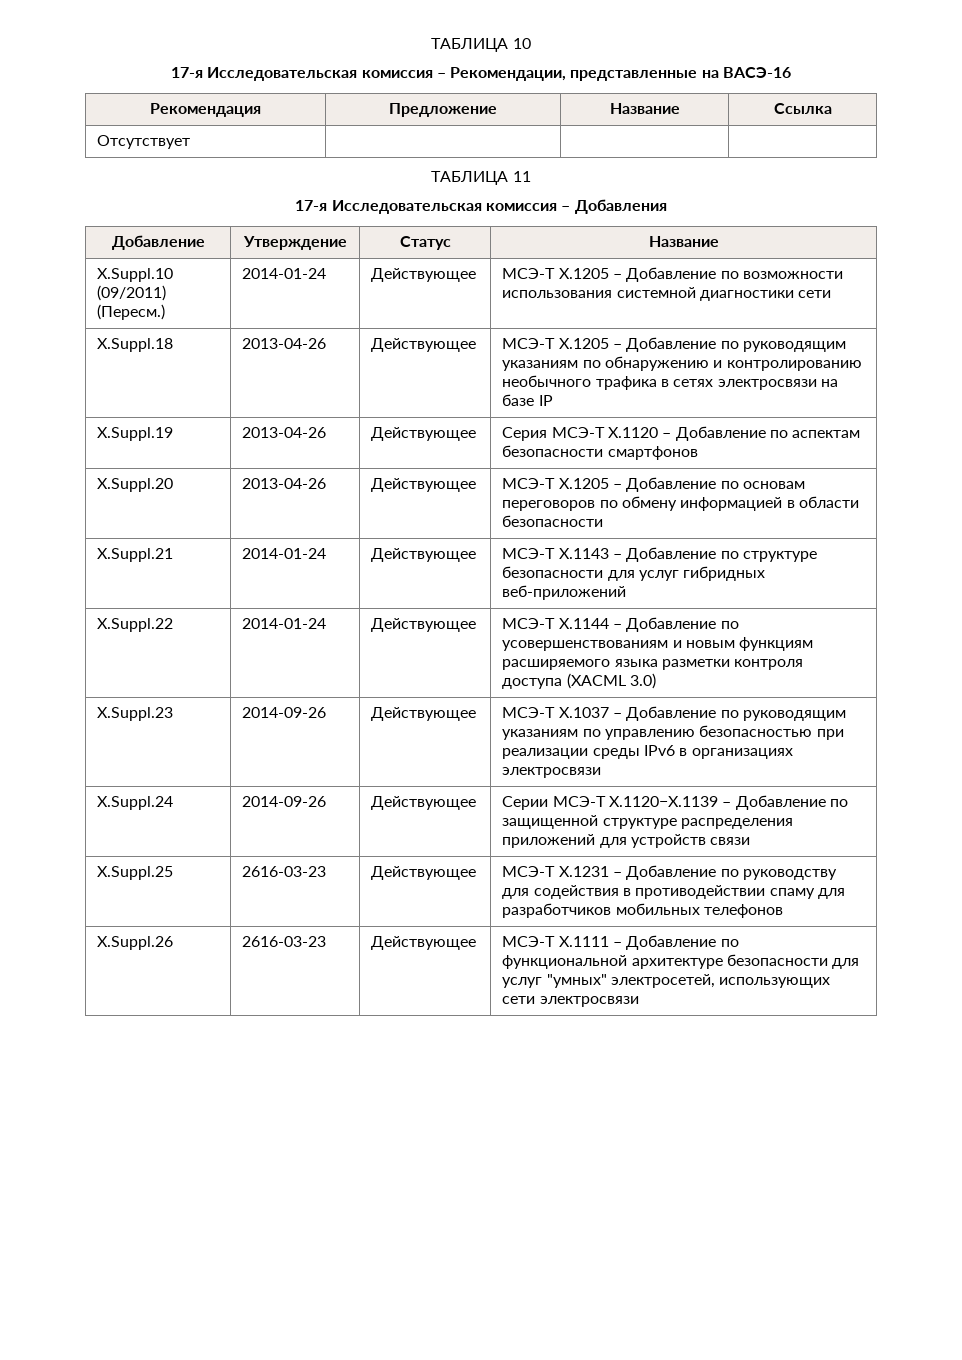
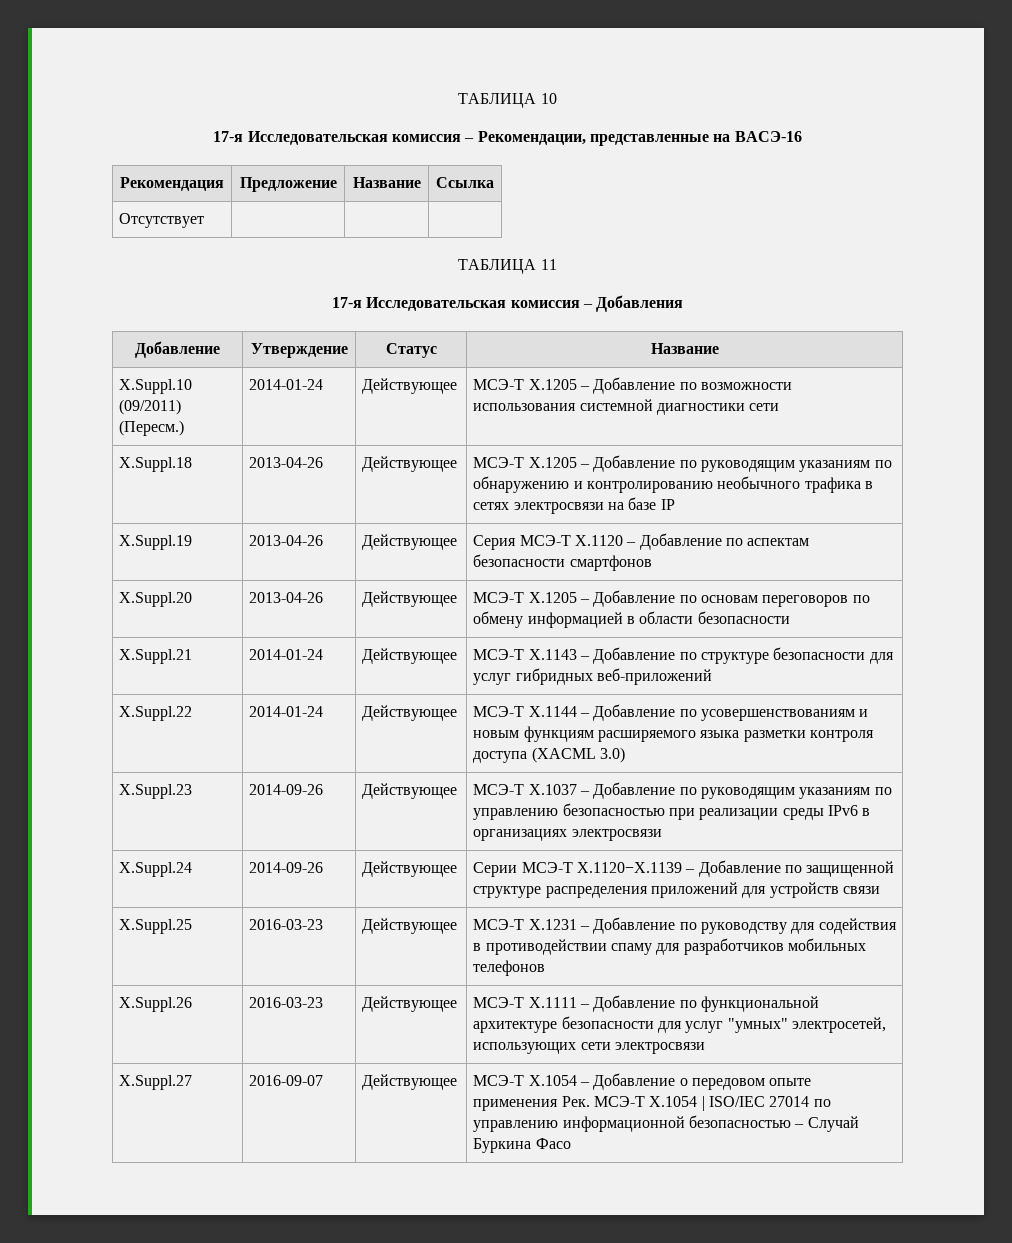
- X.Suppl.25 | 2616-03-23 | Действующее | МСЭ-T X.1231 – Добавление по руководству для содействия в противодействии спаму для разработчиков мобильных телефонов
+ X.Suppl.25 | 2016-03-23 | Действующее | МСЭ-T X.1231 – Добавление по руководству для содействия в противодействии спаму для разработчиков мобильных телефонов
- X.Suppl.26 | 2616-03-23 | Действующее | МСЭ-T X.1111 – Добавление по функциональной архитектуре безопасности для услуг "умных" электросетей, использующих сети электросвязи
+ X.Suppl.26 | 2016-03-23 | Действующее | МСЭ-T X.1111 – Добавление по функциональной архитектуре безопасности для услуг "умных" электросетей, использующих сети электросвязи
+ X.Suppl.27 | 2016-09-07 | Действующее | МСЭ-T X.1054 – Добавление о передовом опыте применения Рек. МСЭ-T X.1054 | ISO/IEC 27014 по управлению информационной безопасностью – Случай Буркина Фасо

